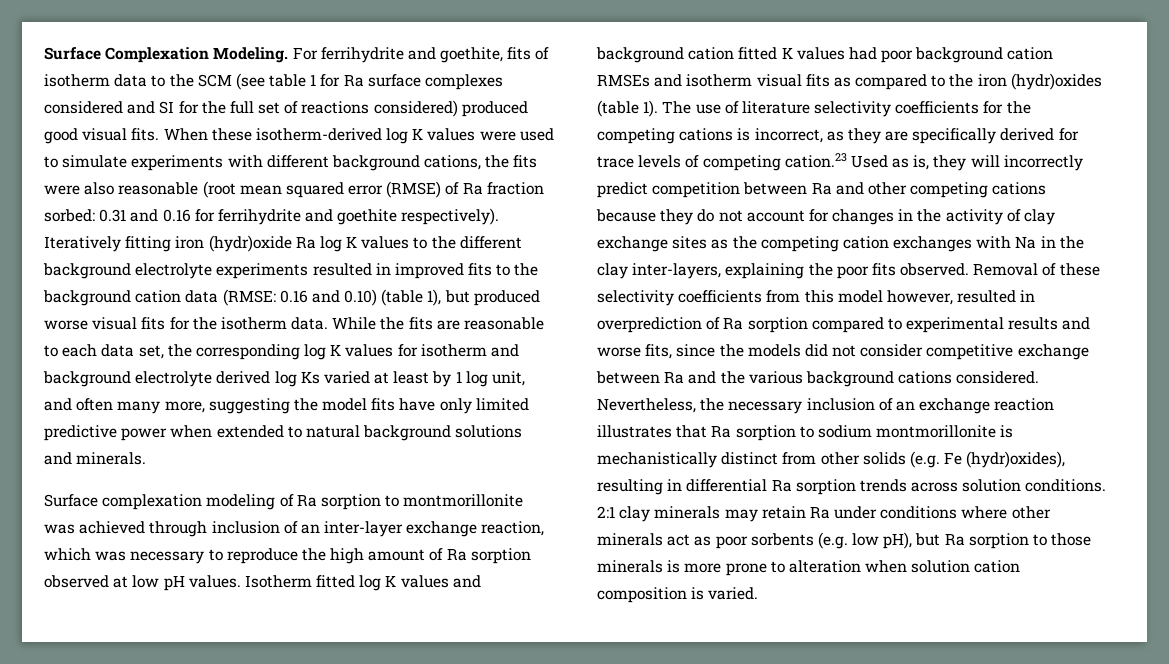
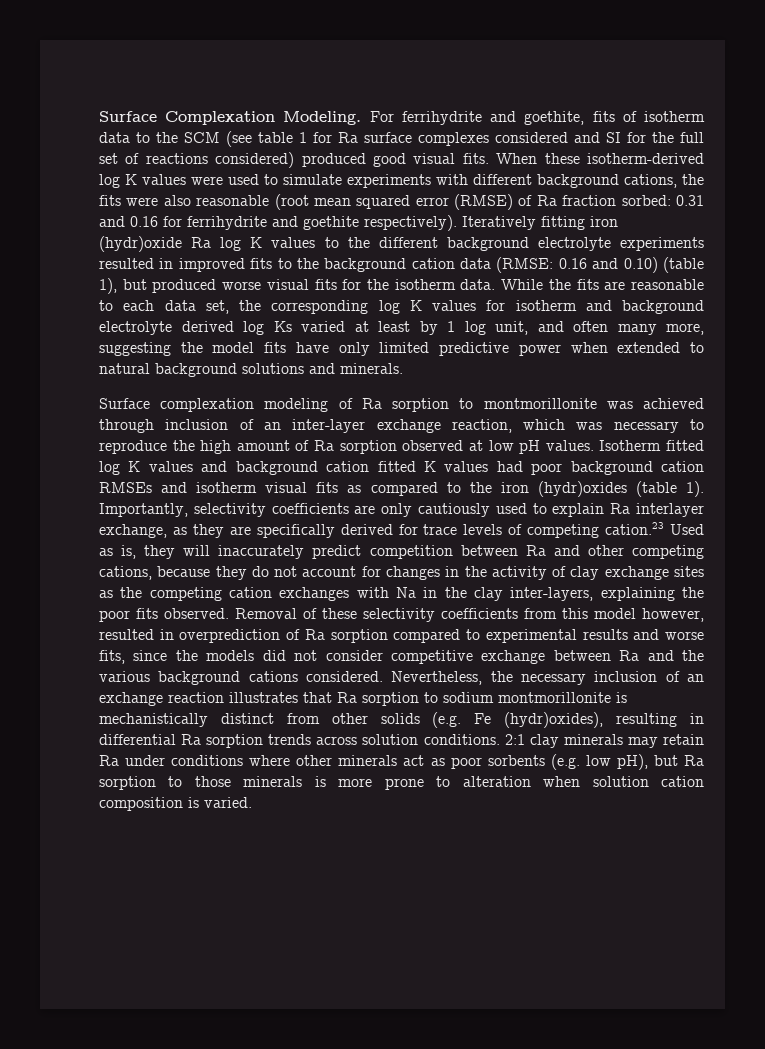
- The use of literature selectivity coefficients for the competing cations is incorrect, as they are specifically derived for trace levels of competing cation.23 Used as is, they will incorrectly predict competition between Ra and other competing cations because they do not account for changes in the activity of clay exchange sites as the competing cation exchanges with Na in the clay inter-layers, explaining the poor fits observed.
+ Importantly, selectivity coefficients are only cautiously used to explain Ra interlayer exchange, as they are specifically derived for trace levels of competing cation.23 Used as is, they will inaccurately predict competition between Ra and other competing cations, because they do not account for changes in the activity of clay exchange sites as the competing cation exchanges with Na in the clay inter-layers, explaining the poor fits observed.

